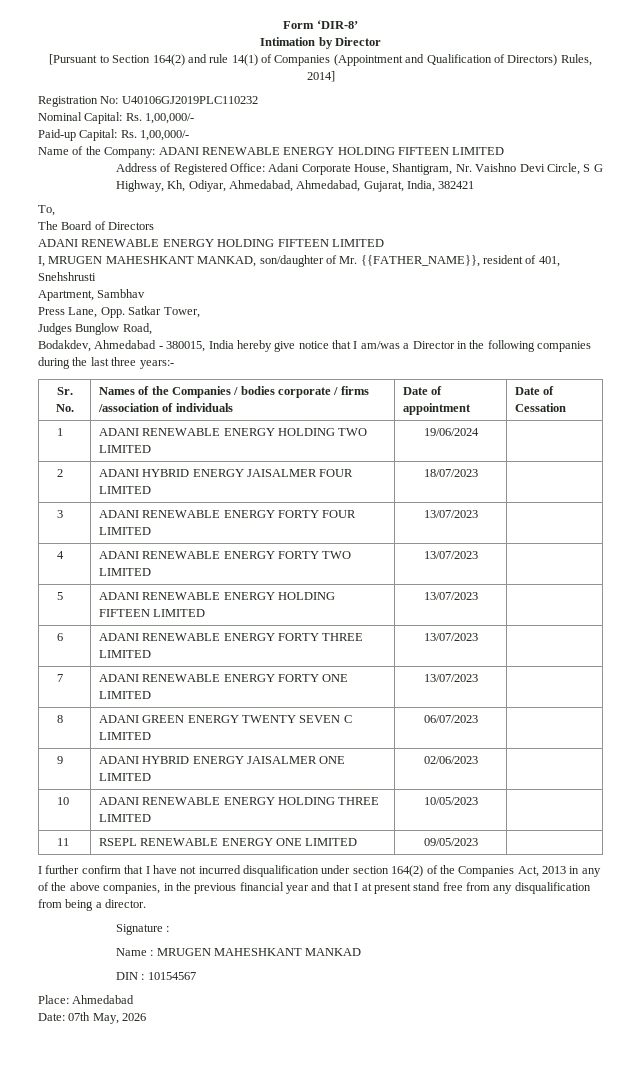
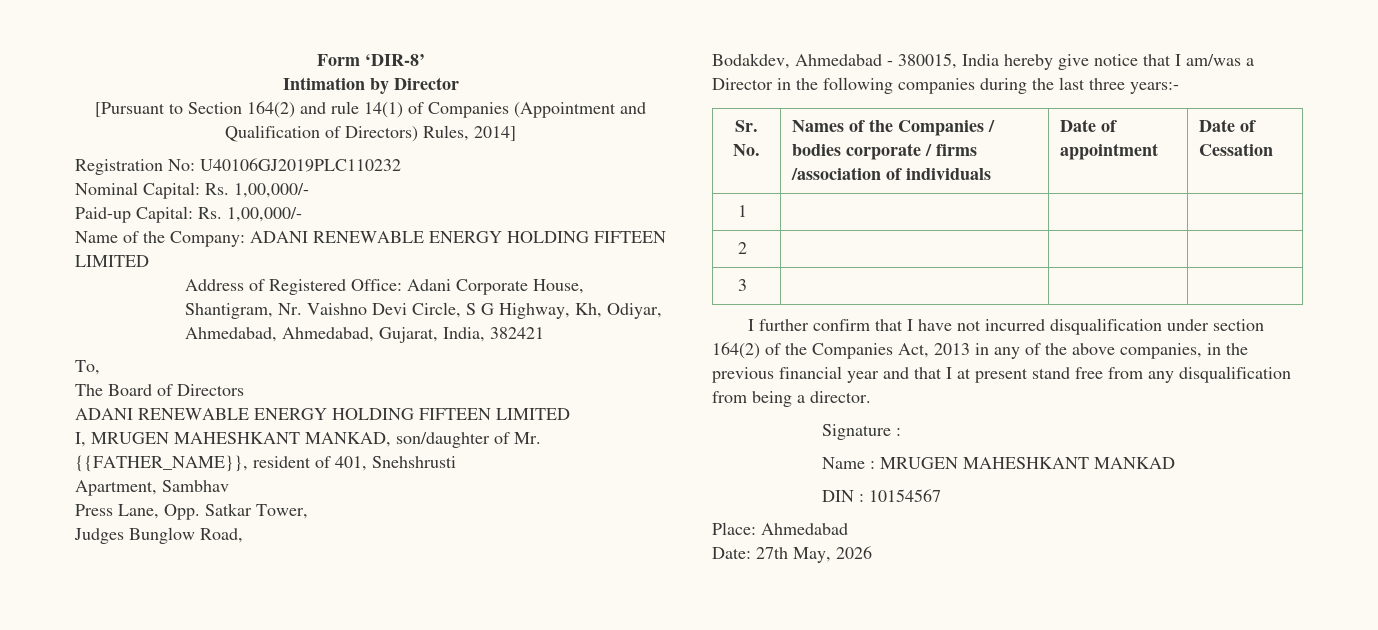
- 1 | ADANI RENEWABLE ENERGY HOLDING TWO LIMITED | 19/06/2024 |
- 2 | ADANI HYBRID ENERGY JAISALMER FOUR LIMITED | 18/07/2023 |
- 3 | ADANI RENEWABLE ENERGY FORTY FOUR LIMITED | 13/07/2023 |
- 4 | ADANI RENEWABLE ENERGY FORTY TWO LIMITED | 13/07/2023 |
- 5 | ADANI RENEWABLE ENERGY HOLDING FIFTEEN LIMITED | 13/07/2023 |
- 6 | ADANI RENEWABLE ENERGY FORTY THREE LIMITED | 13/07/2023 |
- 7 | ADANI RENEWABLE ENERGY FORTY ONE LIMITED | 13/07/2023 |
- 8 | ADANI GREEN ENERGY TWENTY SEVEN C LIMITED | 06/07/2023 |
- 9 | ADANI HYBRID ENERGY JAISALMER ONE LIMITED | 02/06/2023 |
- 10 | ADANI RENEWABLE ENERGY HOLDING THREE LIMITED | 10/05/2023 |
- 11 | RSEPL RENEWABLE ENERGY ONE LIMITED | 09/05/2023 |
+ 1 | | |
+ 2 | | |
+ 3 | | |
- Date: 07th May, 2026
+ Date: 27th May, 2026

